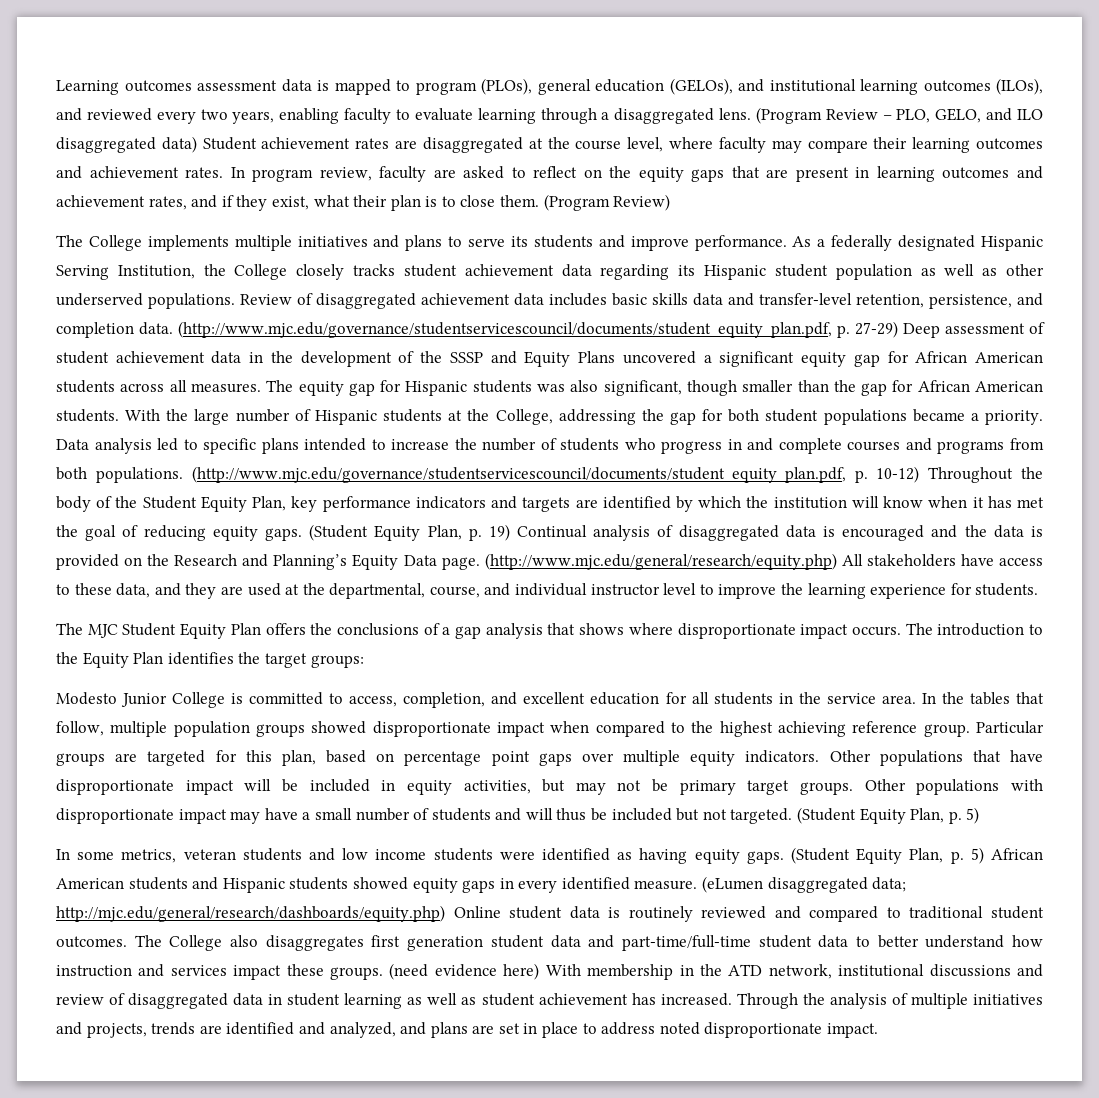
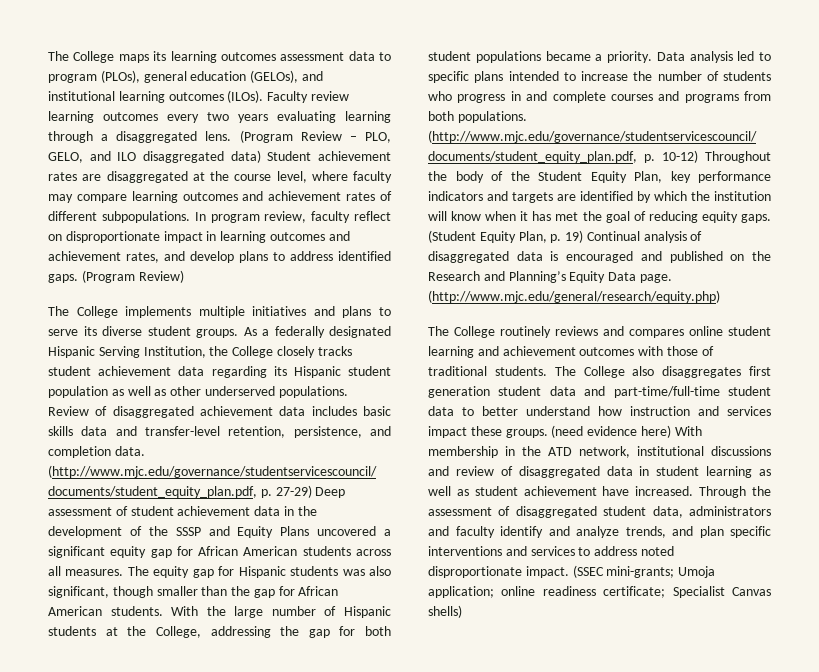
- Learning outcomes assessment data is mapped to program (PLOs), general education (GELOs), and institutional learning outcomes (ILOs), and reviewed every two years, enabling faculty to evaluate learning through a disaggregated lens.
+ The College maps its learning outcomes assessment data to program (PLOs), general education (GELOs), and institutional learning outcomes (ILOs). Faculty review learning outcomes every two years evaluating learning through a disaggregated lens.
- (Program Review – PLO, GELO, and ILO disaggregated data) Student achievement rates are disaggregated at the course level, where faculty may compare their learning outcomes and achievement rates. In program review, faculty are asked to reflect on the equity gaps that are present in learning outcomes and achievement rates, and if they exist, what their plan is to close them.
+ (Program Review – PLO, GELO, and ILO disaggregated data) Student achievement rates are disaggregated at the course level, where faculty may compare learning outcomes and achievement rates of different subpopulations. In program review, faculty reflect on disproportionate impact in learning outcomes and achievement rates, and develop plans to address identified gaps.
- The College implements multiple initiatives and plans to serve its students and improve performance.
+ The College implements multiple initiatives and plans to serve its diverse student groups.
- (Student Equity Plan, p. 19) Continual analysis of disaggregated data is encouraged and the data is provided on the Research and Planning’s Equity Data page.
+ (Student Equity Plan, p. 19) Continual analysis of disaggregated data is encouraged and published on the Research and Planning’s Equity Data page.
- (http://www.mjc.edu/general/research/equity.php) All stakeholders have access to these data, and they are used at the departmental, course, and individual instructor level to improve the learning experience for students.
- The MJC Student Equity Plan offers the conclusions of a gap analysis that shows where disproportionate impact occurs. The introduction to the Equity Plan identifies the target groups:
- Modesto Junior College is committed to access, completion, and excellent education for all students in the service area. In the tables that follow, multiple population groups showed disproportionate impact when compared to the highest achieving reference group. Particular groups are targeted for this plan, based on percentage point gaps over multiple equity indicators. Other populations that have disproportionate impact will be included in equity activities, but may not be primary target groups. Other populations with disproportionate impact may have a small number of students and will thus be included but not targeted. (Student Equity Plan, p. 5)
- In some metrics, veteran students and low income students were identified as having equity gaps. (Student Equity Plan, p. 5) African American students and Hispanic students showed equity gaps in every identified measure. (eLumen disaggregated data; http://mjc.edu/general/research/dashboards/equity.php) Online student data is routinely reviewed and compared to traditional student outcomes.
+ (http://www.mjc.edu/general/research/equity.php)
+ The College routinely reviews and compares online student learning and achievement outcomes with those of traditional students.
- (need evidence here) With membership in the ATD network, institutional discussions and review of disaggregated data in student learning as well as student achievement has increased.
+ (need evidence here) With membership in the ATD network, institutional discussions and review of disaggregated data in student learning as well as student achievement have increased.
- Through the analysis of multiple initiatives and projects, trends are identified and analyzed, and plans are set in place to address noted disproportionate impact.
+ Through the assessment of disaggregated student data, administrators and faculty identify and analyze trends, and plan specific interventions and services to address noted disproportionate impact.
+ (SSEC mini-grants; Umoja application; online readiness certificate; Specialist Canvas shells)

